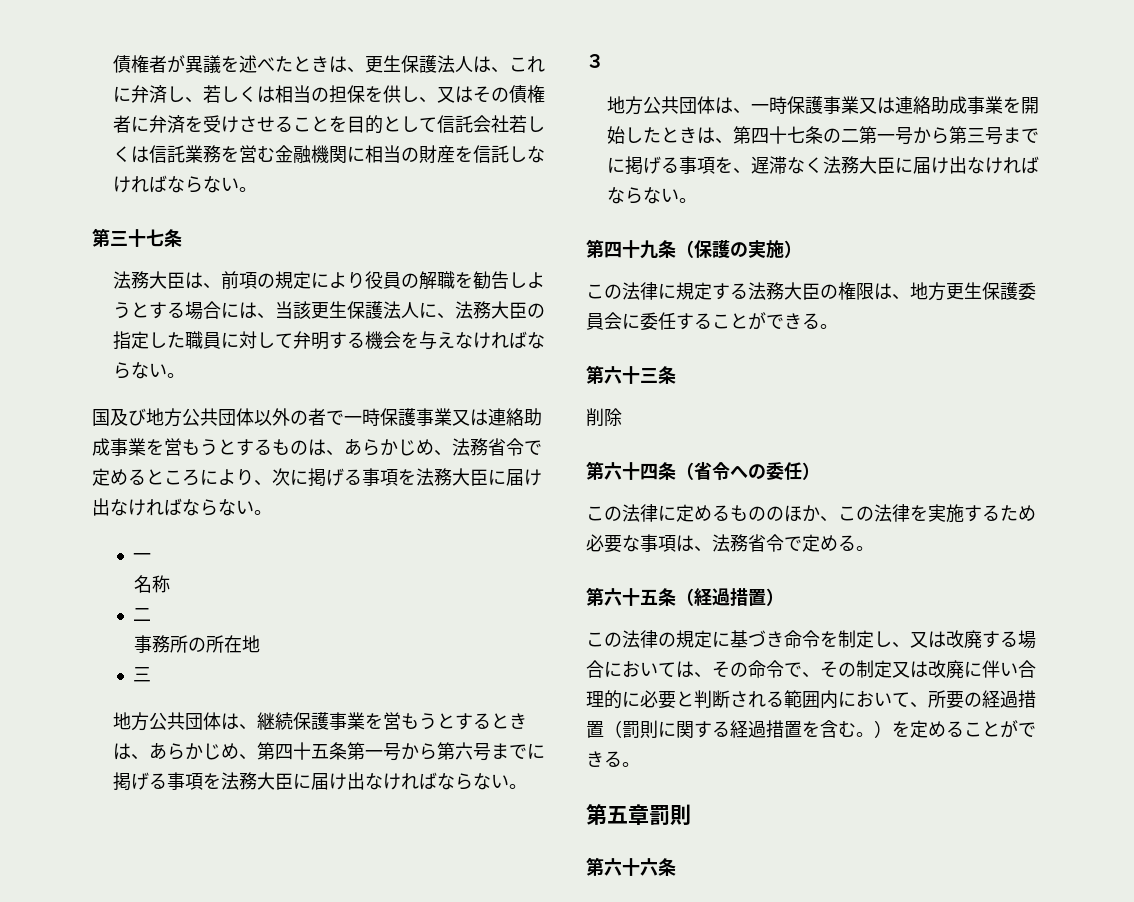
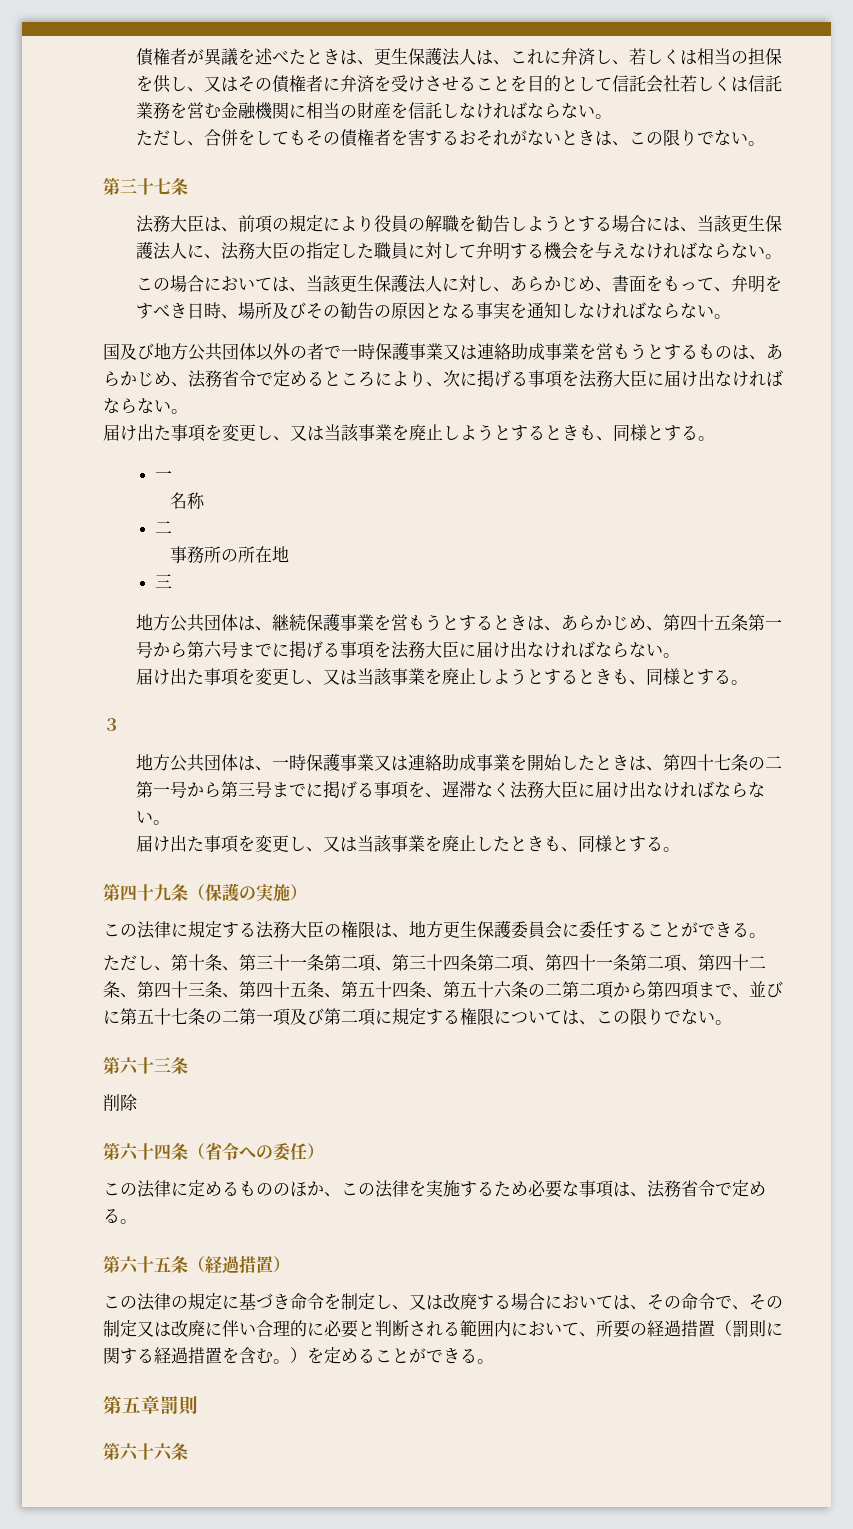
+ ただし、合併をしてもその債権者を害するおそれがないときは、この限りでない。
+ この場合においては、当該更生保護法人に対し、あらかじめ、書面をもって、弁明をすべき日時、場所及びその勧告の原因となる事実を通知しなければならない。
  国及び地方公共団体以外の者で一時保護事業又は連絡助成事業を営もうとするものは、あらかじめ、法務省令で定めるところにより、次に掲げる事項を法務大臣に届け出なければならない。
+ 届け出た事項を変更し、又は当該事業を廃止しようとするときも、同様とする。
  地方公共団体は、継続保護事業を営もうとするときは、あらかじめ、第四十五条第一号から第六号までに掲げる事項を法務大臣に届け出なければならない。
+ 届け出た事項を変更し、又は当該事業を廃止しようとするときも、同様とする。
+ 届け出た事項を変更し、又は当該事業を廃止したときも、同様とする。
+ ただし、第十条、第三十一条第二項、第三十四条第二項、第四十一条第二項、第四十二条、第四十三条、第四十五条、第五十四条、第五十六条の二第二項から第四項まで、並びに第五十七条の二第一項及び第二項に規定する権限については、この限りでない。

